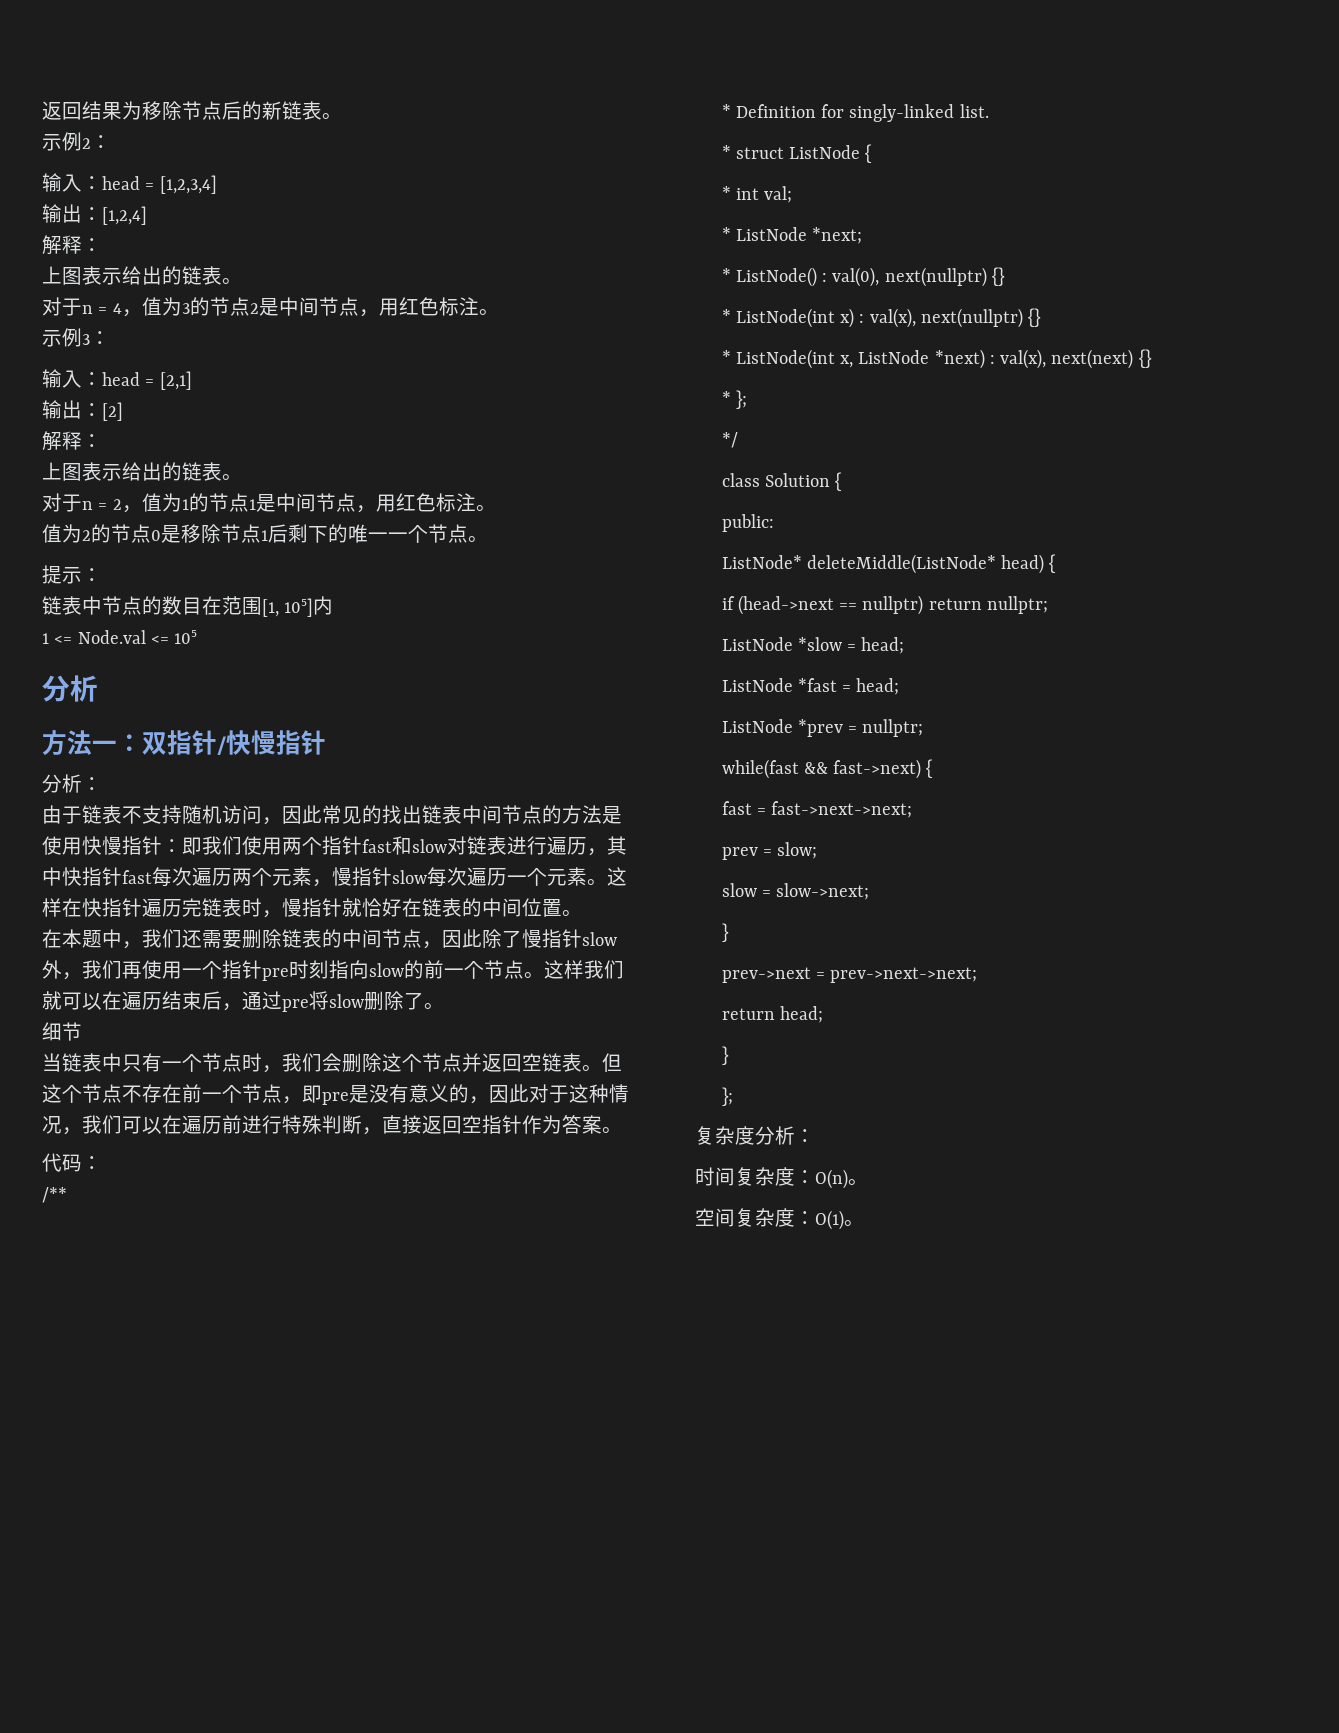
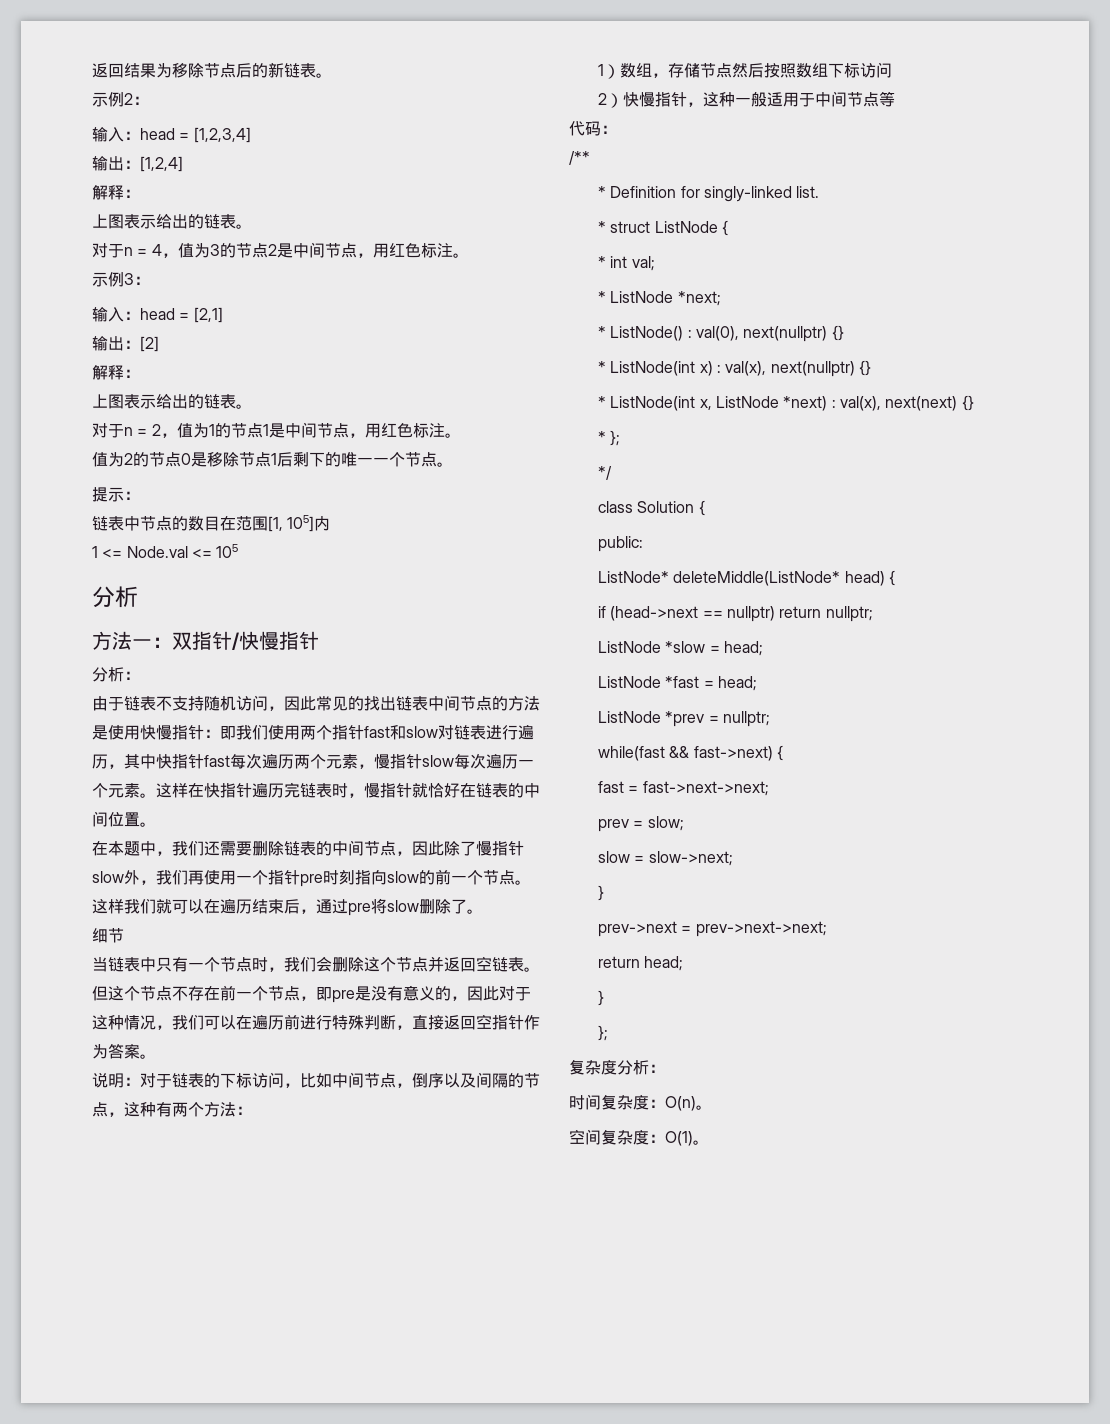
+ 说明：对于链表的下标访问，比如中间节点，倒序以及间隔的节点，这种有两个方法：
+ 1）数组，存储节点然后按照数组下标访问
+ 2）快慢指针，这种一般适用于中间节点等

